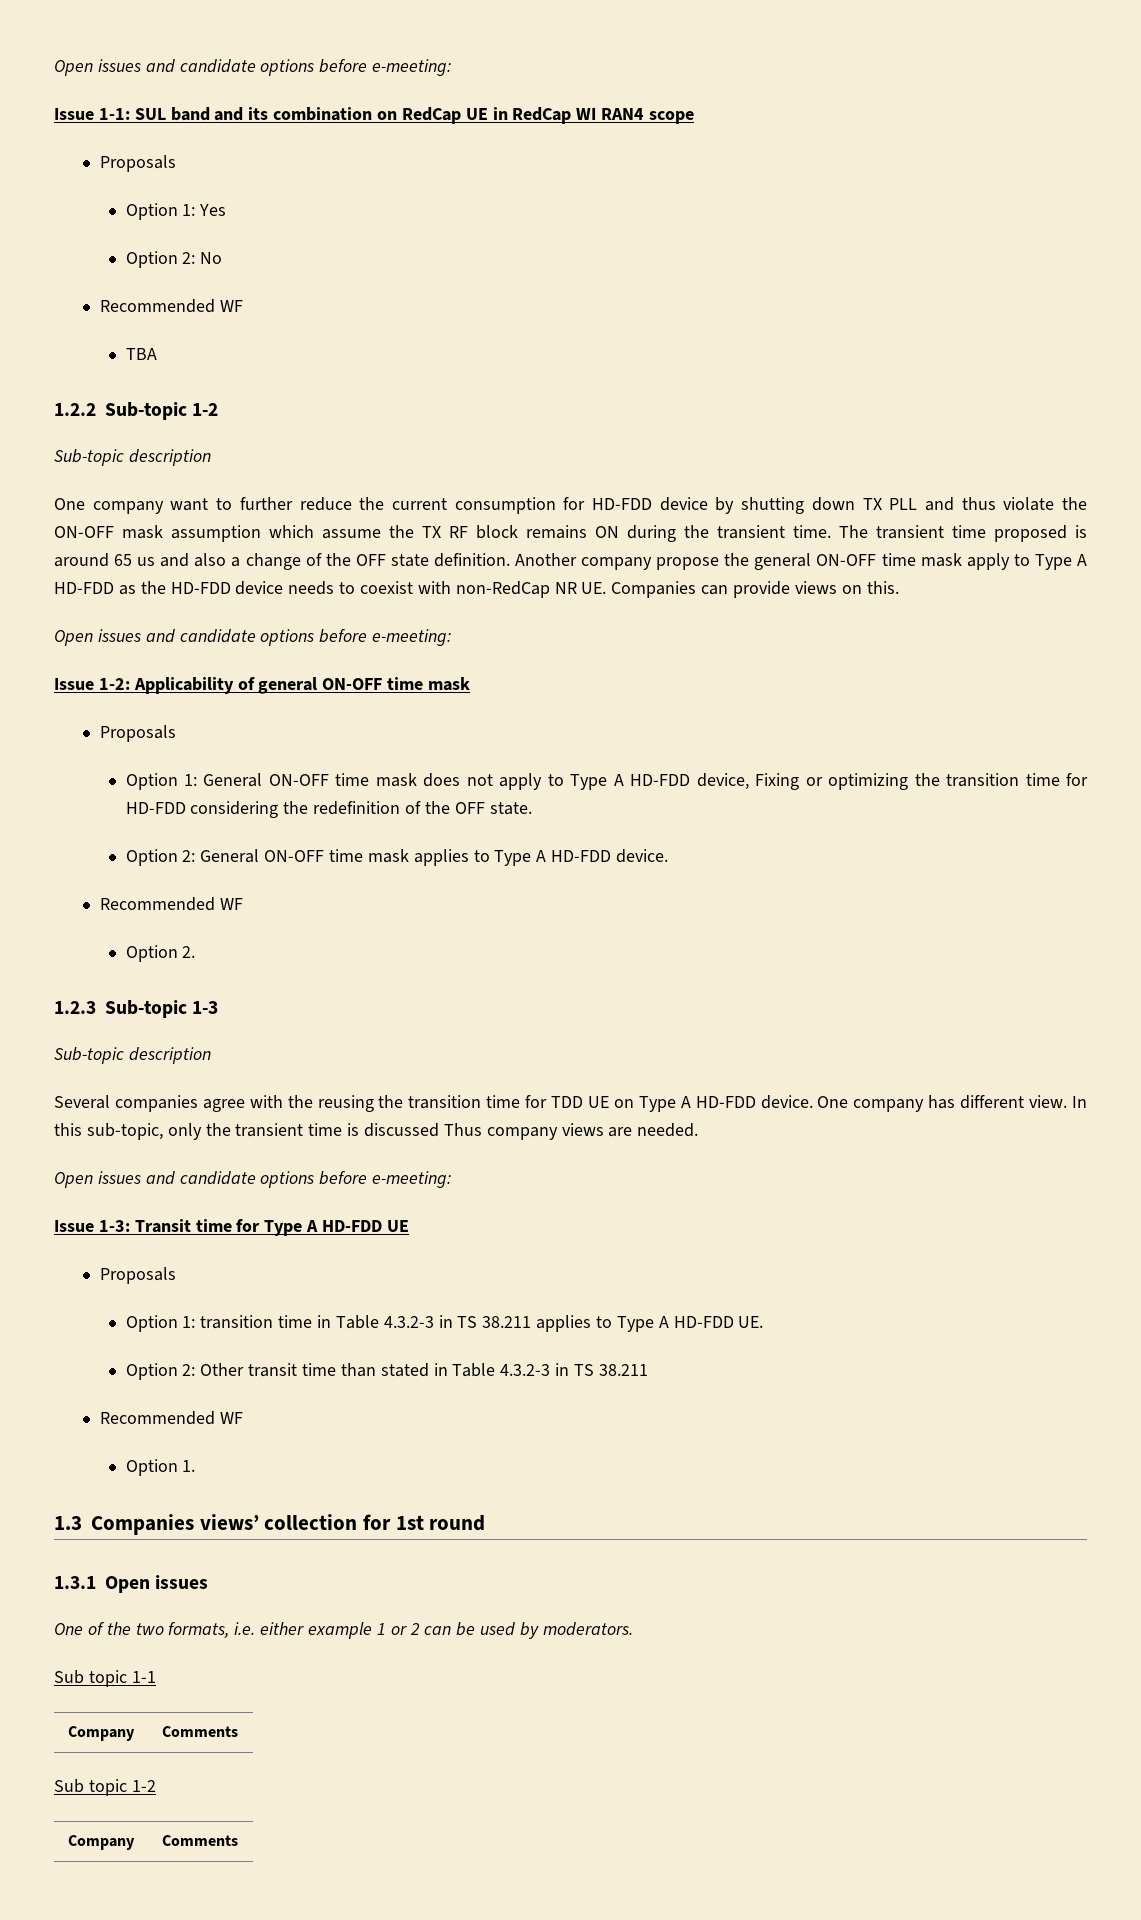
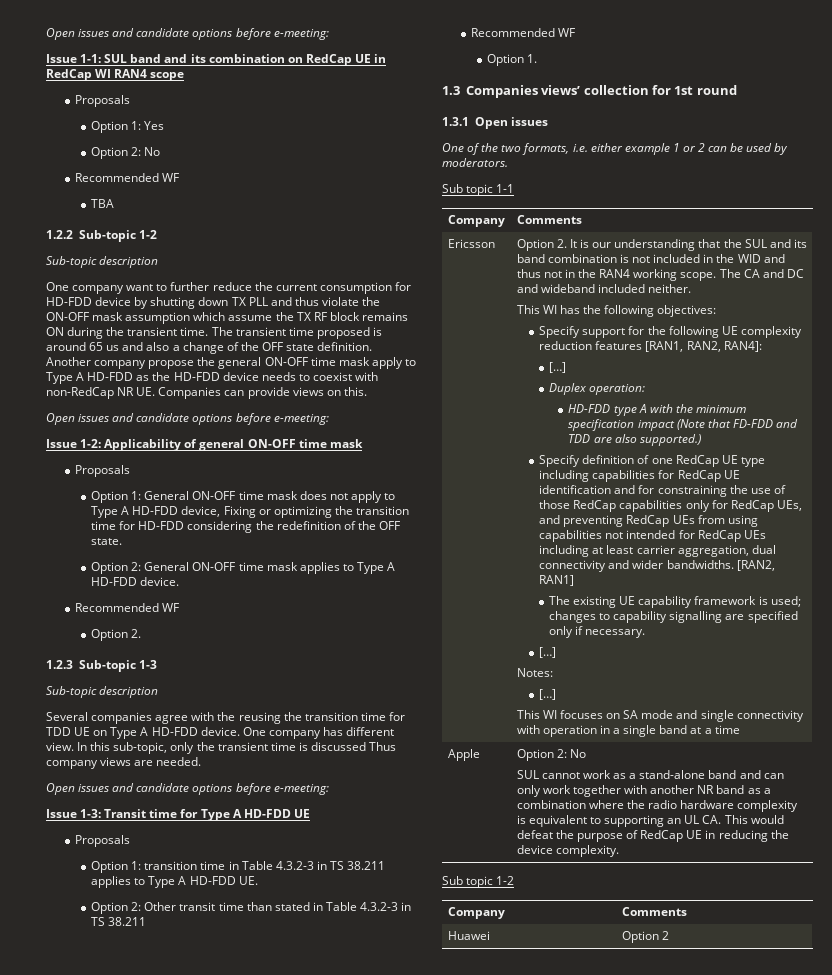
+ Ericsson | Option 2. It is our understanding that the SUL and its band combination is not included in the WID and thus not in the RAN4 working scope. The CA and DC and wideband included neither.
+ This WI has the following objectives:
+ Specify support for the following UE complexity reduction features [RAN1, RAN2, RAN4]:
+ […]
+ Duplex operation:
+ HD-FDD type A with the minimum specification impact (Note that FD-FDD and TDD are also supported.)
+ Specify definition of one RedCap UE type including capabilities for RedCap UE identification and for constraining the use of those RedCap capabilities only for RedCap UEs, and preventing RedCap UEs from using capabilities not intended for RedCap UEs including at least carrier aggregation, dual connectivity and wider bandwidths. [RAN2, RAN1]
+ The existing UE capability framework is used; changes to capability signalling are specified only if necessary.
+ […]
+ Notes:
+ […]
+ This WI focuses on SA mode and single connectivity with operation in a single band at a time
+ Apple | Option 2: No
+ SUL cannot work as a stand-alone band and can only work together with another NR band as a combination where the radio hardware complexity is equivalent to supporting an UL CA. This would defeat the purpose of RedCap UE in reducing the device complexity.
+ Huawei | Option 2

